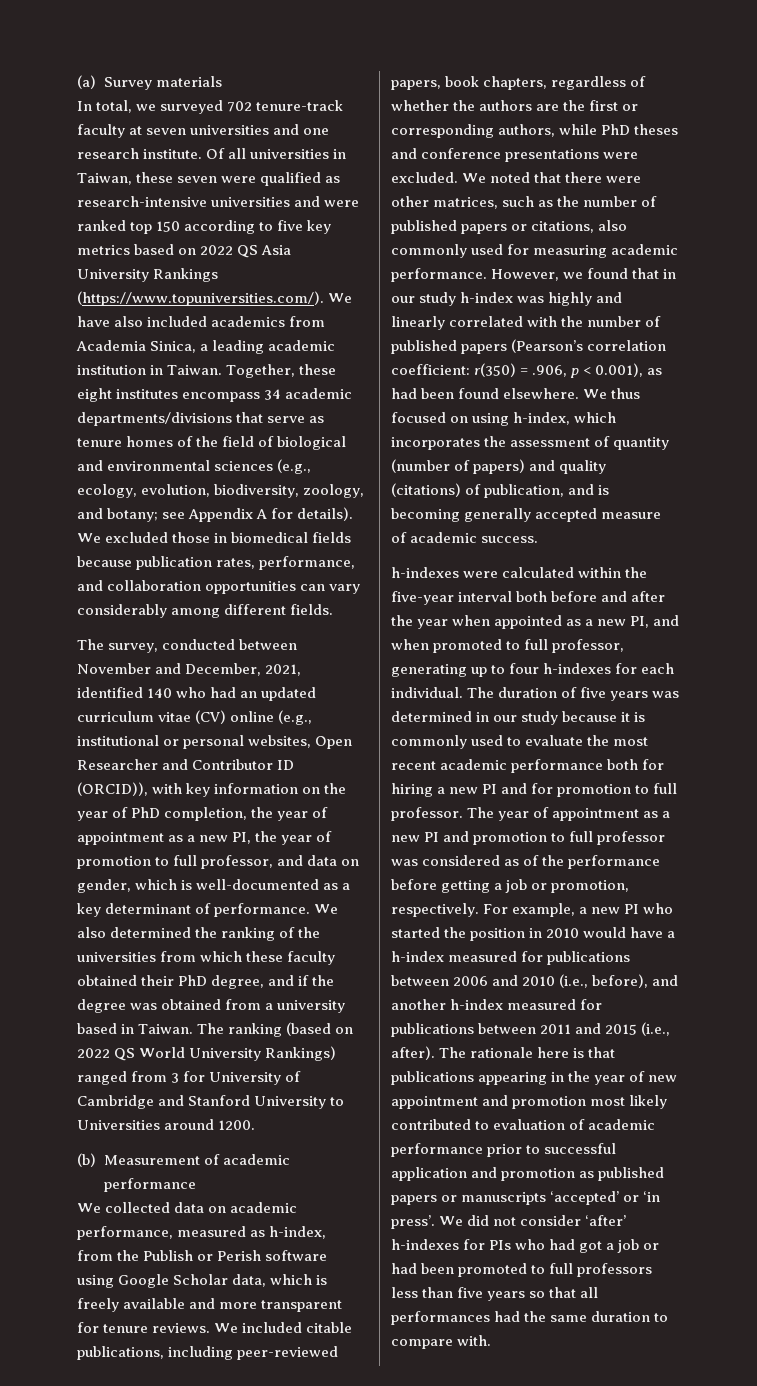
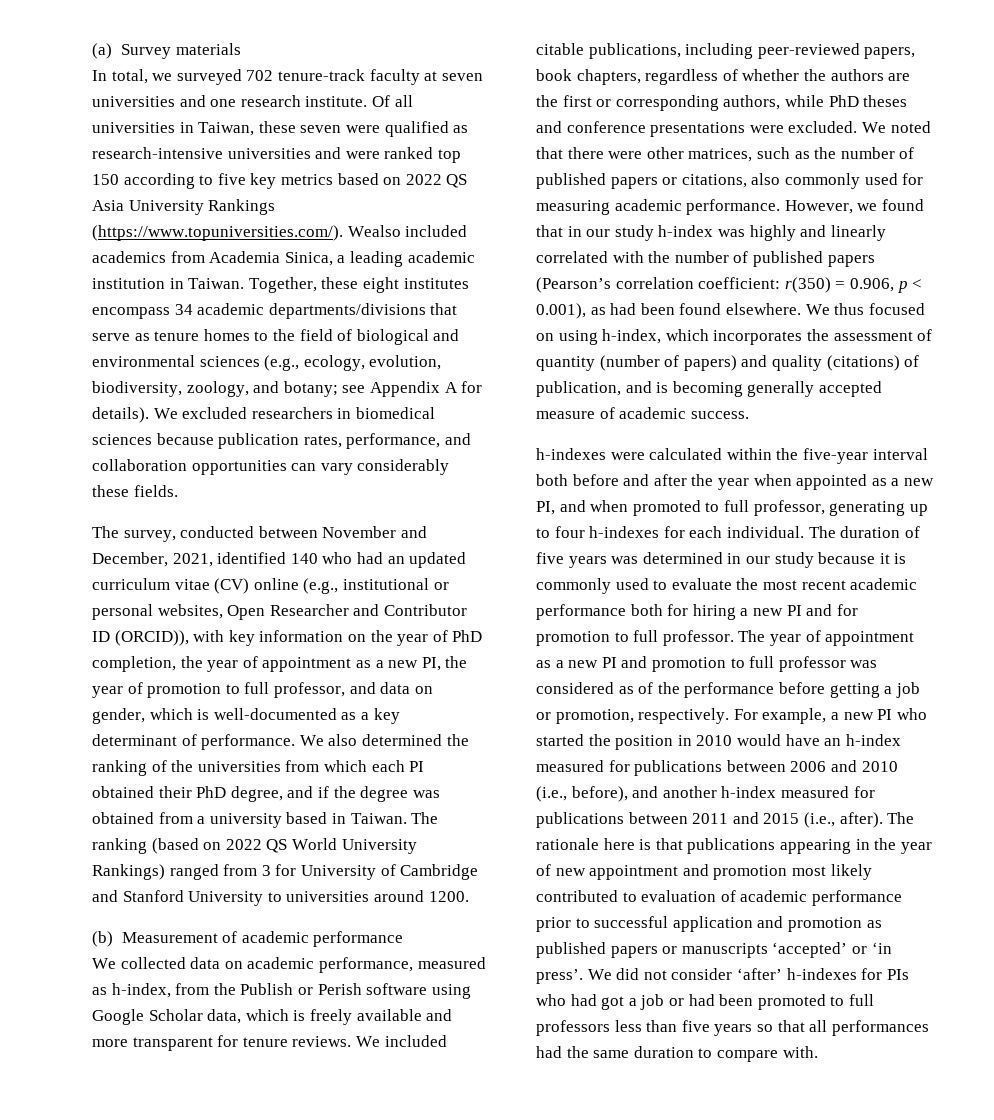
- Of all universities in Taiwan, these seven were qualified as research-intensive universities and were ranked top 150 according to five key metrics based on 2022 QS Asia University Rankings (https://www.topuniversities.com/). We have also included academics from Academia Sinica, a leading academic institution in Taiwan.
+ Of all universities in Taiwan, these seven were qualified as research-intensive universities and were ranked top 150 according to five key metrics based on 2022 QS Asia University Rankings (https://www.topuniversities.com/). Wealso included academics from Academia Sinica, a leading academic institution in Taiwan.
- Together, these eight institutes encompass 34 academic departments/divisions that serve as tenure homes of the field of biological and environmental sciences (e.g., ecology, evolution, biodiversity, zoology, and botany; see Appendix A for details).
+ Together, these eight institutes encompass 34 academic departments/divisions that serve as tenure homes to the field of biological and environmental sciences (e.g., ecology, evolution, biodiversity, zoology, and botany; see Appendix A for details).
- We excluded those in biomedical fields because publication rates, performance, and collaboration opportunities can vary considerably among different fields.
+ We excluded researchers in biomedical sciences because publication rates, performance, and collaboration opportunities can vary considerably these fields.
- We also determined the ranking of the universities from which these faculty obtained their PhD degree, and if the degree was obtained from a university based in Taiwan.
+ We also determined the ranking of the universities from which each PI obtained their PhD degree, and if the degree was obtained from a university based in Taiwan.
- The ranking (based on 2022 QS World University Rankings) ranged from 3 for University of Cambridge and Stanford University to Universities around 1200.
+ The ranking (based on 2022 QS World University Rankings) ranged from 3 for University of Cambridge and Stanford University to universities around 1200.
- However, we found that in our study h-index was highly and linearly correlated with the number of published papers (Pearson’s correlation coefficient: r(350) = .906, p < 0.001), as had been found elsewhere.
+ However, we found that in our study h-index was highly and linearly correlated with the number of published papers (Pearson’s correlation coefficient: r(350) = 0.906, p < 0.001), as had been found elsewhere.
- For example, a new PI who started the position in 2010 would have a h-index measured for publications between 2006 and 2010 (i.e., before), and another h-index measured for publications between 2011 and 2015 (i.e., after).
+ For example, a new PI who started the position in 2010 would have an h-index measured for publications between 2006 and 2010 (i.e., before), and another h-index measured for publications between 2011 and 2015 (i.e., after).

